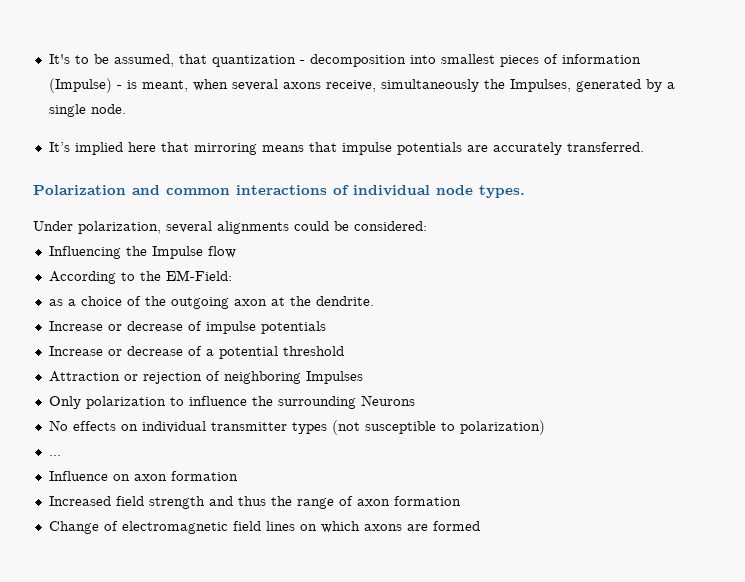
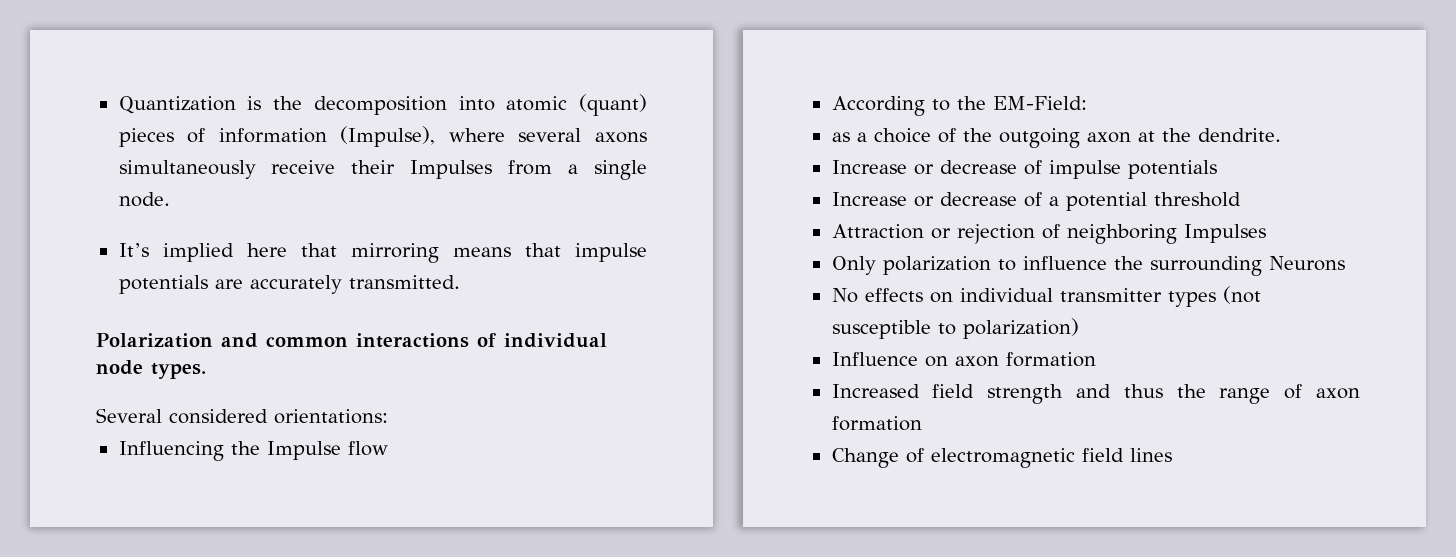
- It's to be assumed, that quantization - decomposition into smallest pieces of information (Impulse) - is meant, when several axons receive, simultaneously the Impulses, generated by a single node.
+ Quantization is the decomposition into atomic (quant) pieces of information (Impulse), where several axons simultaneously receive their Impulses from a single node.
- It’s implied here that mirroring means that impulse potentials are accurately transferred.
+ It’s implied here that mirroring means that impulse potentials are accurately transmitted.
- Under polarization, several alignments could be considered:
+ Several considered orientations:
- ...
- Change of electromagnetic field lines on which axons are formed
+ Change of electromagnetic field lines

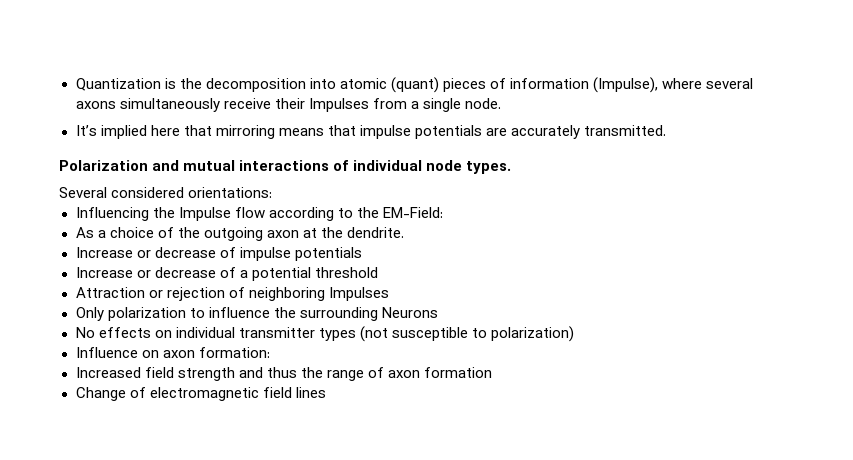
- Polarization and common interactions of individual node types.
+ Polarization and mutual interactions of individual node types.
- Influencing the Impulse flow
- According to the EM-Field:
+ Influencing the Impulse flow according to the EM-Field:
- as a choice of the outgoing axon at the dendrite.
+ As a choice of the outgoing axon at the dendrite.
- Influence on axon formation
+ Influence on axon formation:

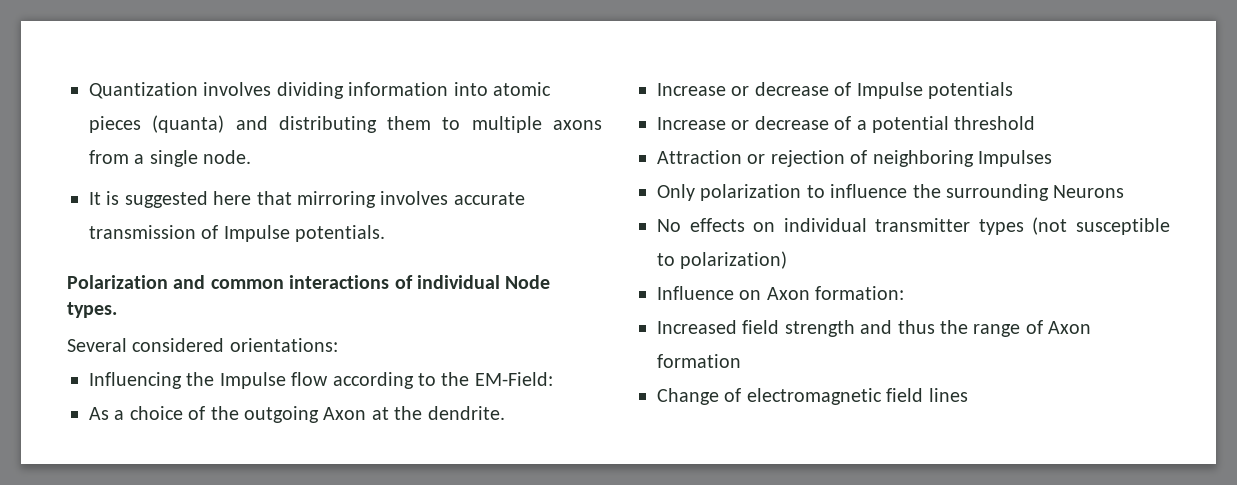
- Quantization is the decomposition into atomic (quant) pieces of information (Impulse), where several axons simultaneously receive their Impulses from a single node.
- It’s implied here that mirroring means that impulse potentials are accurately transmitted.
+ Quantization involves dividing information into atomic pieces (quanta) and distributing them to multiple axons from a single node.
+ It is suggested here that mirroring involves accurate transmission of Impulse potentials.
- Polarization and mutual interactions of individual node types.
+ Polarization and common interactions of individual Node types.
- As a choice of the outgoing axon at the dendrite.
+ As a choice of the outgoing Axon at the dendrite.
- Increase or decrease of impulse potentials
+ Increase or decrease of Impulse potentials
- Influence on axon formation:
+ Influence on Axon formation:
- Increased field strength and thus the range of axon formation
+ Increased field strength and thus the range of Axon formation

